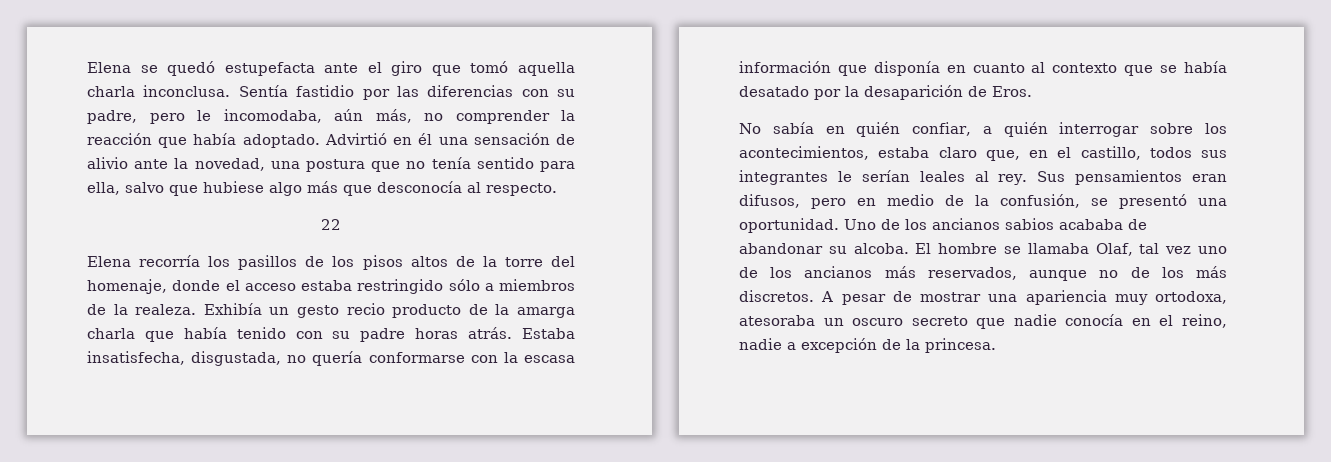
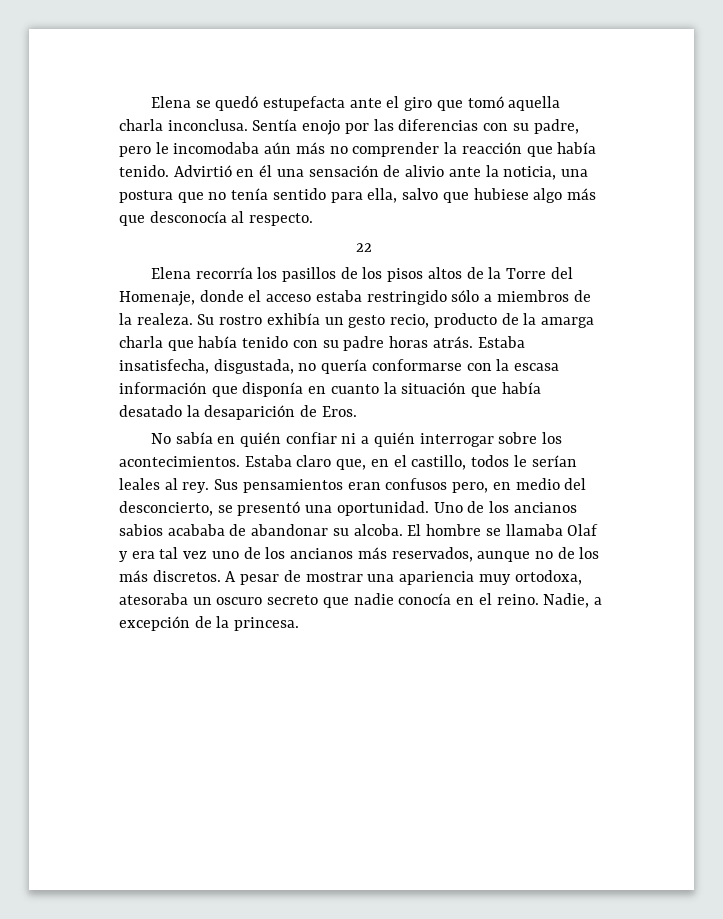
- Sentía fastidio por las diferencias con su padre, pero le incomodaba, aún más, no comprender la reacción que había adoptado.
+ Sentía enojo por las diferencias con su padre, pero le incomodaba aún más no comprender la reacción que había tenido.
- Advirtió en él una sensación de alivio ante la novedad, una postura que no tenía sentido para ella, salvo que hubiese algo más que desconocía al respecto.
+ Advirtió en él una sensación de alivio ante la noticia, una postura que no tenía sentido para ella, salvo que hubiese algo más que desconocía al respecto.
- Elena recorría los pasillos de los pisos altos de la torre del homenaje, donde el acceso estaba restringido sólo a miembros de la realeza.
+ Elena recorría los pasillos de los pisos altos de la Torre del Homenaje, donde el acceso estaba restringido sólo a miembros de la realeza.
- Exhibía un gesto recio producto de la amarga charla que había tenido con su padre horas atrás.
+ Su rostro exhibía un gesto recio, producto de la amarga charla que había tenido con su padre horas atrás.
- Estaba insatisfecha, disgustada, no quería conformarse con la escasa información que disponía en cuanto al contexto que se había desatado por la desaparición de Eros.
+ Estaba insatisfecha, disgustada, no quería conformarse con la escasa información que disponía en cuanto la situación que había desatado la desaparición de Eros.
- No sabía en quién confiar, a quién interrogar sobre los acontecimientos, estaba claro que, en el castillo, todos sus integrantes le serían leales al rey.
+ No sabía en quién confiar ni a quién interrogar sobre los acontecimientos. Estaba claro que, en el castillo, todos le serían leales al rey.
- Sus pensamientos eran difusos, pero en medio de la confusión, se presentó una oportunidad.
+ Sus pensamientos eran confusos pero, en medio del desconcierto, se presentó una oportunidad.
- El hombre se llamaba Olaf, tal vez uno de los ancianos más reservados, aunque no de los más discretos.
+ El hombre se llamaba Olaf y era tal vez uno de los ancianos más reservados, aunque no de los más discretos.
- A pesar de mostrar una apariencia muy ortodoxa, atesoraba un oscuro secreto que nadie conocía en el reino, nadie a excepción de la princesa.
+ A pesar de mostrar una apariencia muy ortodoxa, atesoraba un oscuro secreto que nadie conocía en el reino. Nadie, a excepción de la princesa.

